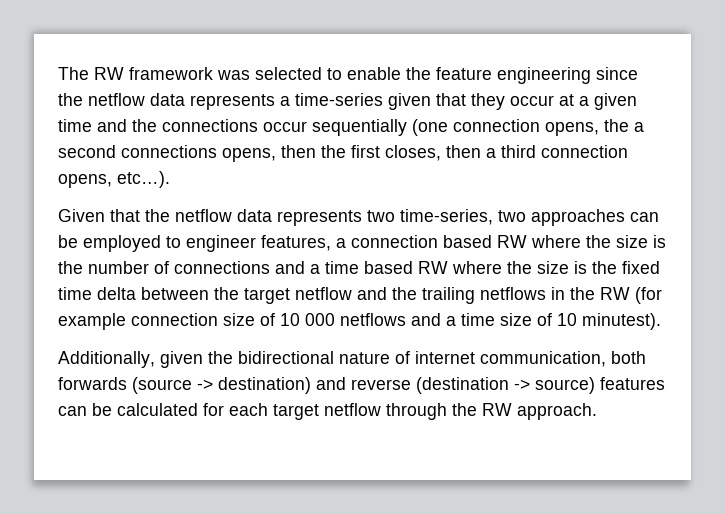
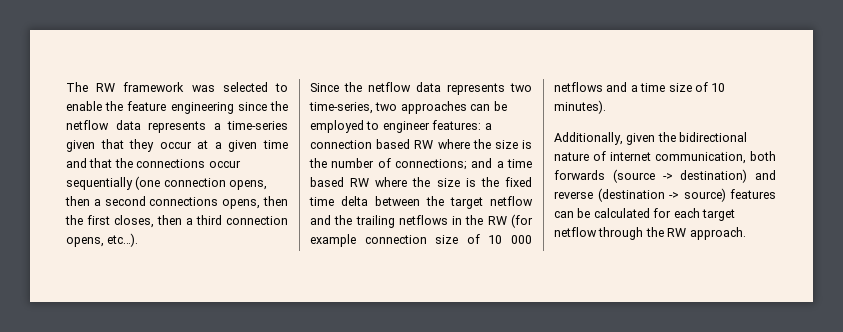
- The RW framework was selected to enable the feature engineering since the netflow data represents a time-series given that they occur at a given time and the connections occur sequentially (one connection opens, the a second connections opens, then the first closes, then a third connection opens, etc…).
+ The RW framework was selected to enable the feature engineering since the netflow data represents a time-series given that they occur at a given time and that the connections occur sequentially (one connection opens, then a second connections opens, then the first closes, then a third connection opens, etc…).
- Given that the netflow data represents two time-series, two approaches can be employed to engineer features, a connection based RW where the size is the number of connections and a time based RW where the size is the fixed time delta between the target netflow and the trailing netflows in the RW (for example connection size of 10 000 netflows and a time size of 10 minutest).
+ Since the netflow data represents two time-series, two approaches can be employed to engineer features: a connection based RW where the size is the number of connections; and a time based RW where the size is the fixed time delta between the target netflow and the trailing netflows in the RW (for example connection size of 10 000 netflows and a time size of 10 minutes).

